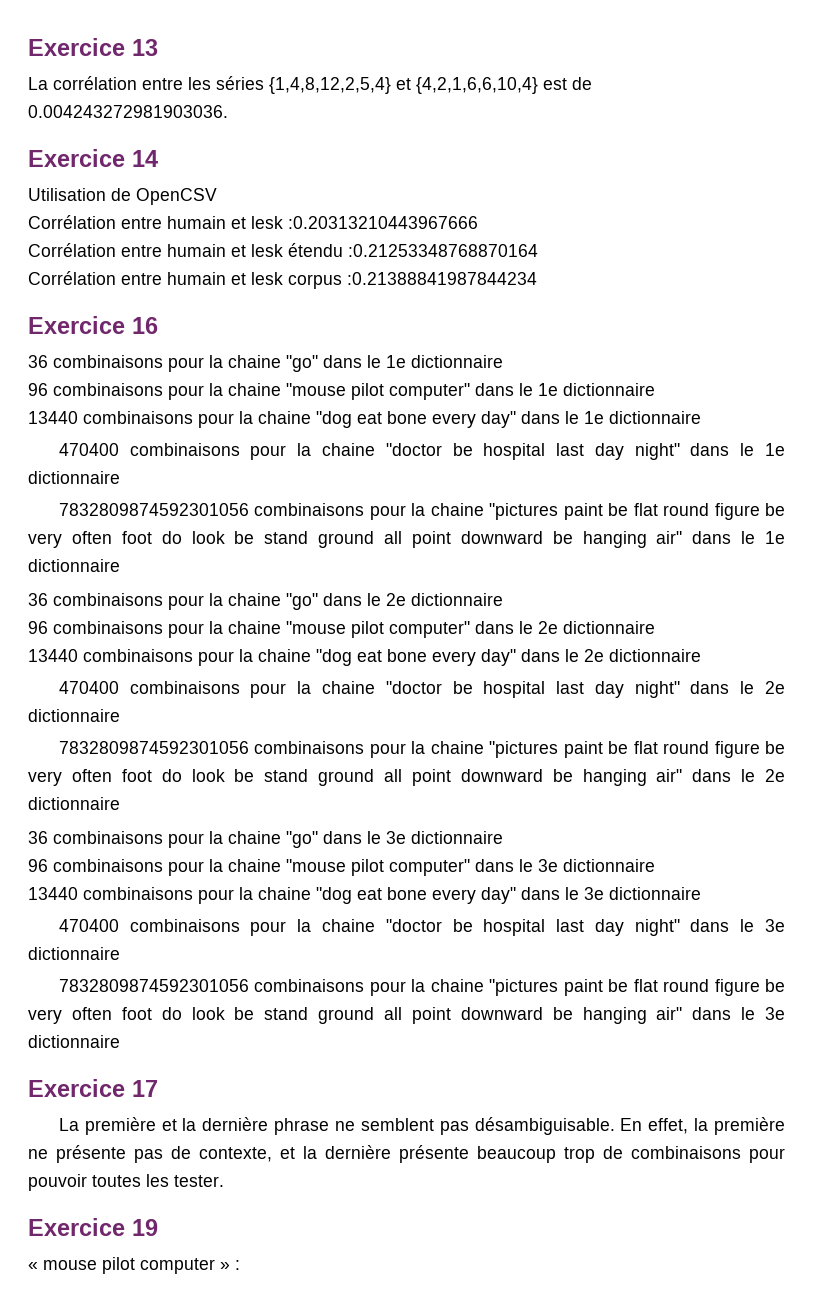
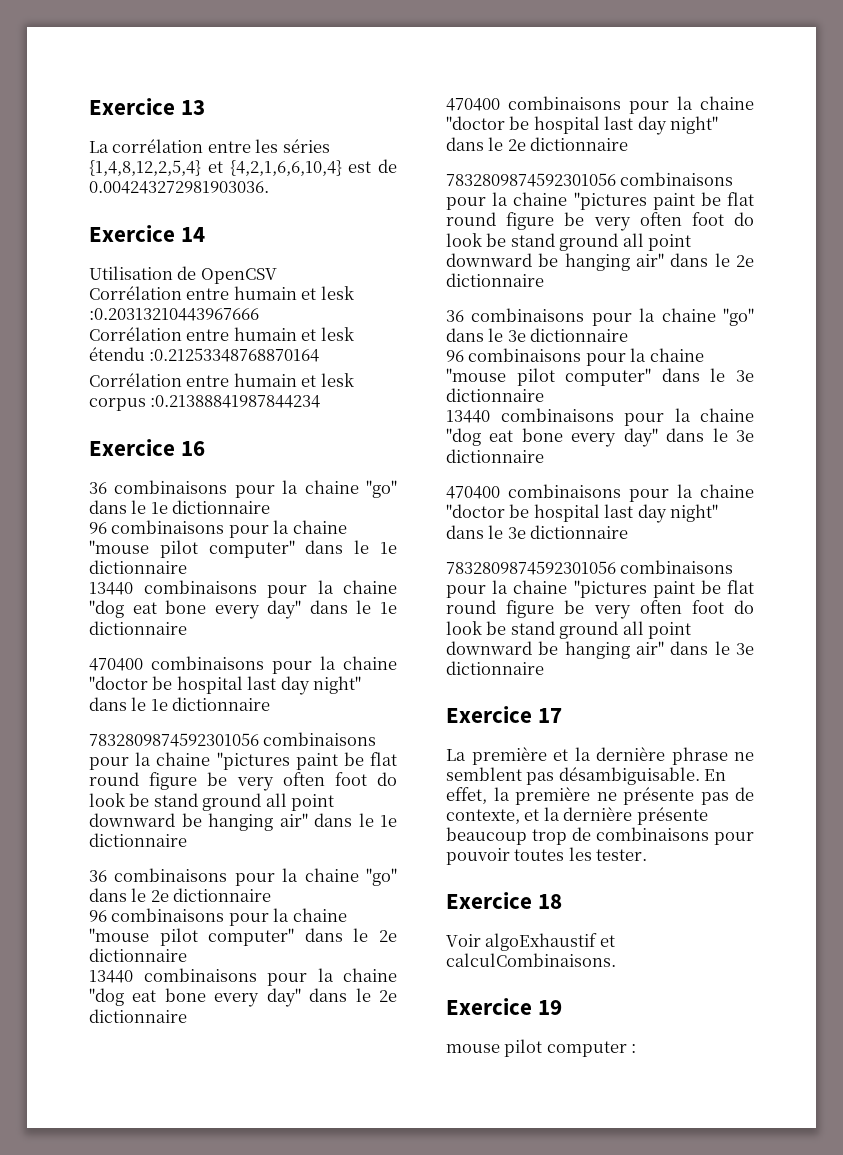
+ Exercice 18
+ Voir algoExhaustif et calculCombinaisons.
- « mouse pilot computer » :
+ mouse pilot computer :

